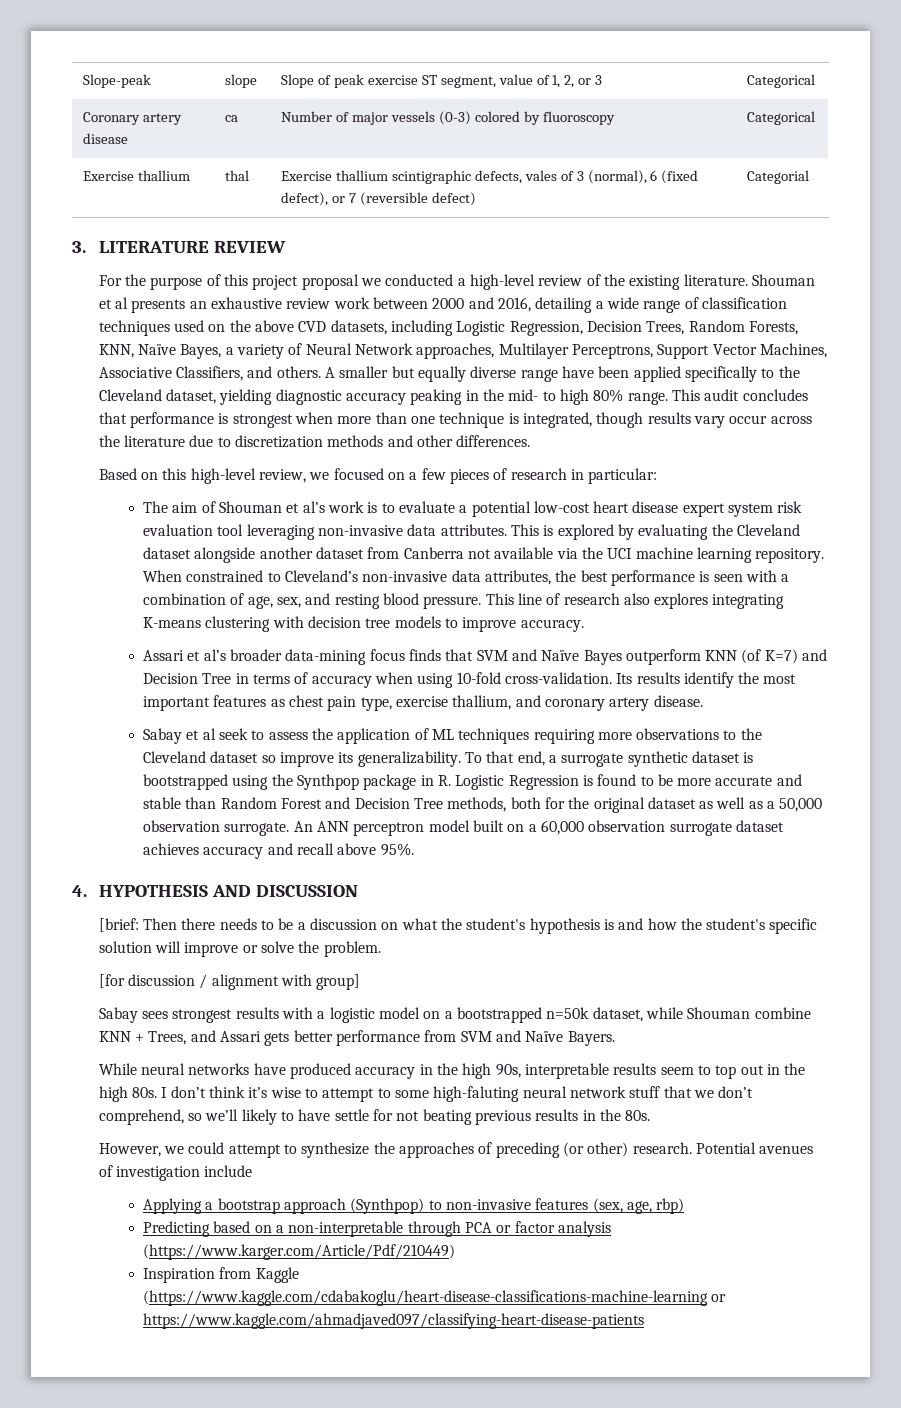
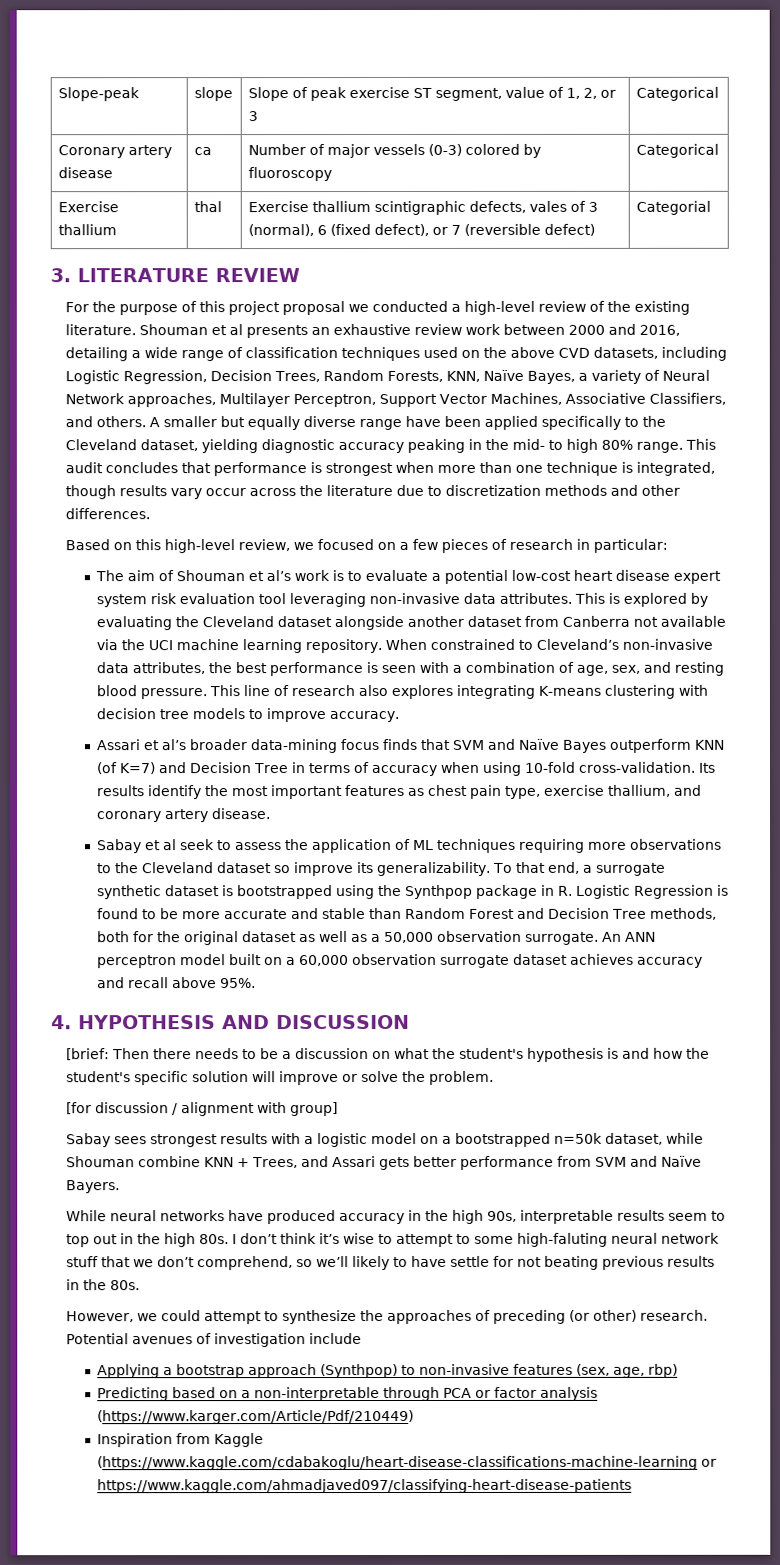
- Shouman et al presents an exhaustive review work between 2000 and 2016, detailing a wide range of classification techniques used on the above CVD datasets, including Logistic Regression, Decision Trees, Random Forests, KNN, Naïve Bayes, a variety of Neural Network approaches, Multilayer Perceptrons, Support Vector Machines, Associative Classifiers, and others.
+ Shouman et al presents an exhaustive review work between 2000 and 2016, detailing a wide range of classification techniques used on the above CVD datasets, including Logistic Regression, Decision Trees, Random Forests, KNN, Naïve Bayes, a variety of Neural Network approaches, Multilayer Perceptron, Support Vector Machines, Associative Classifiers, and others.

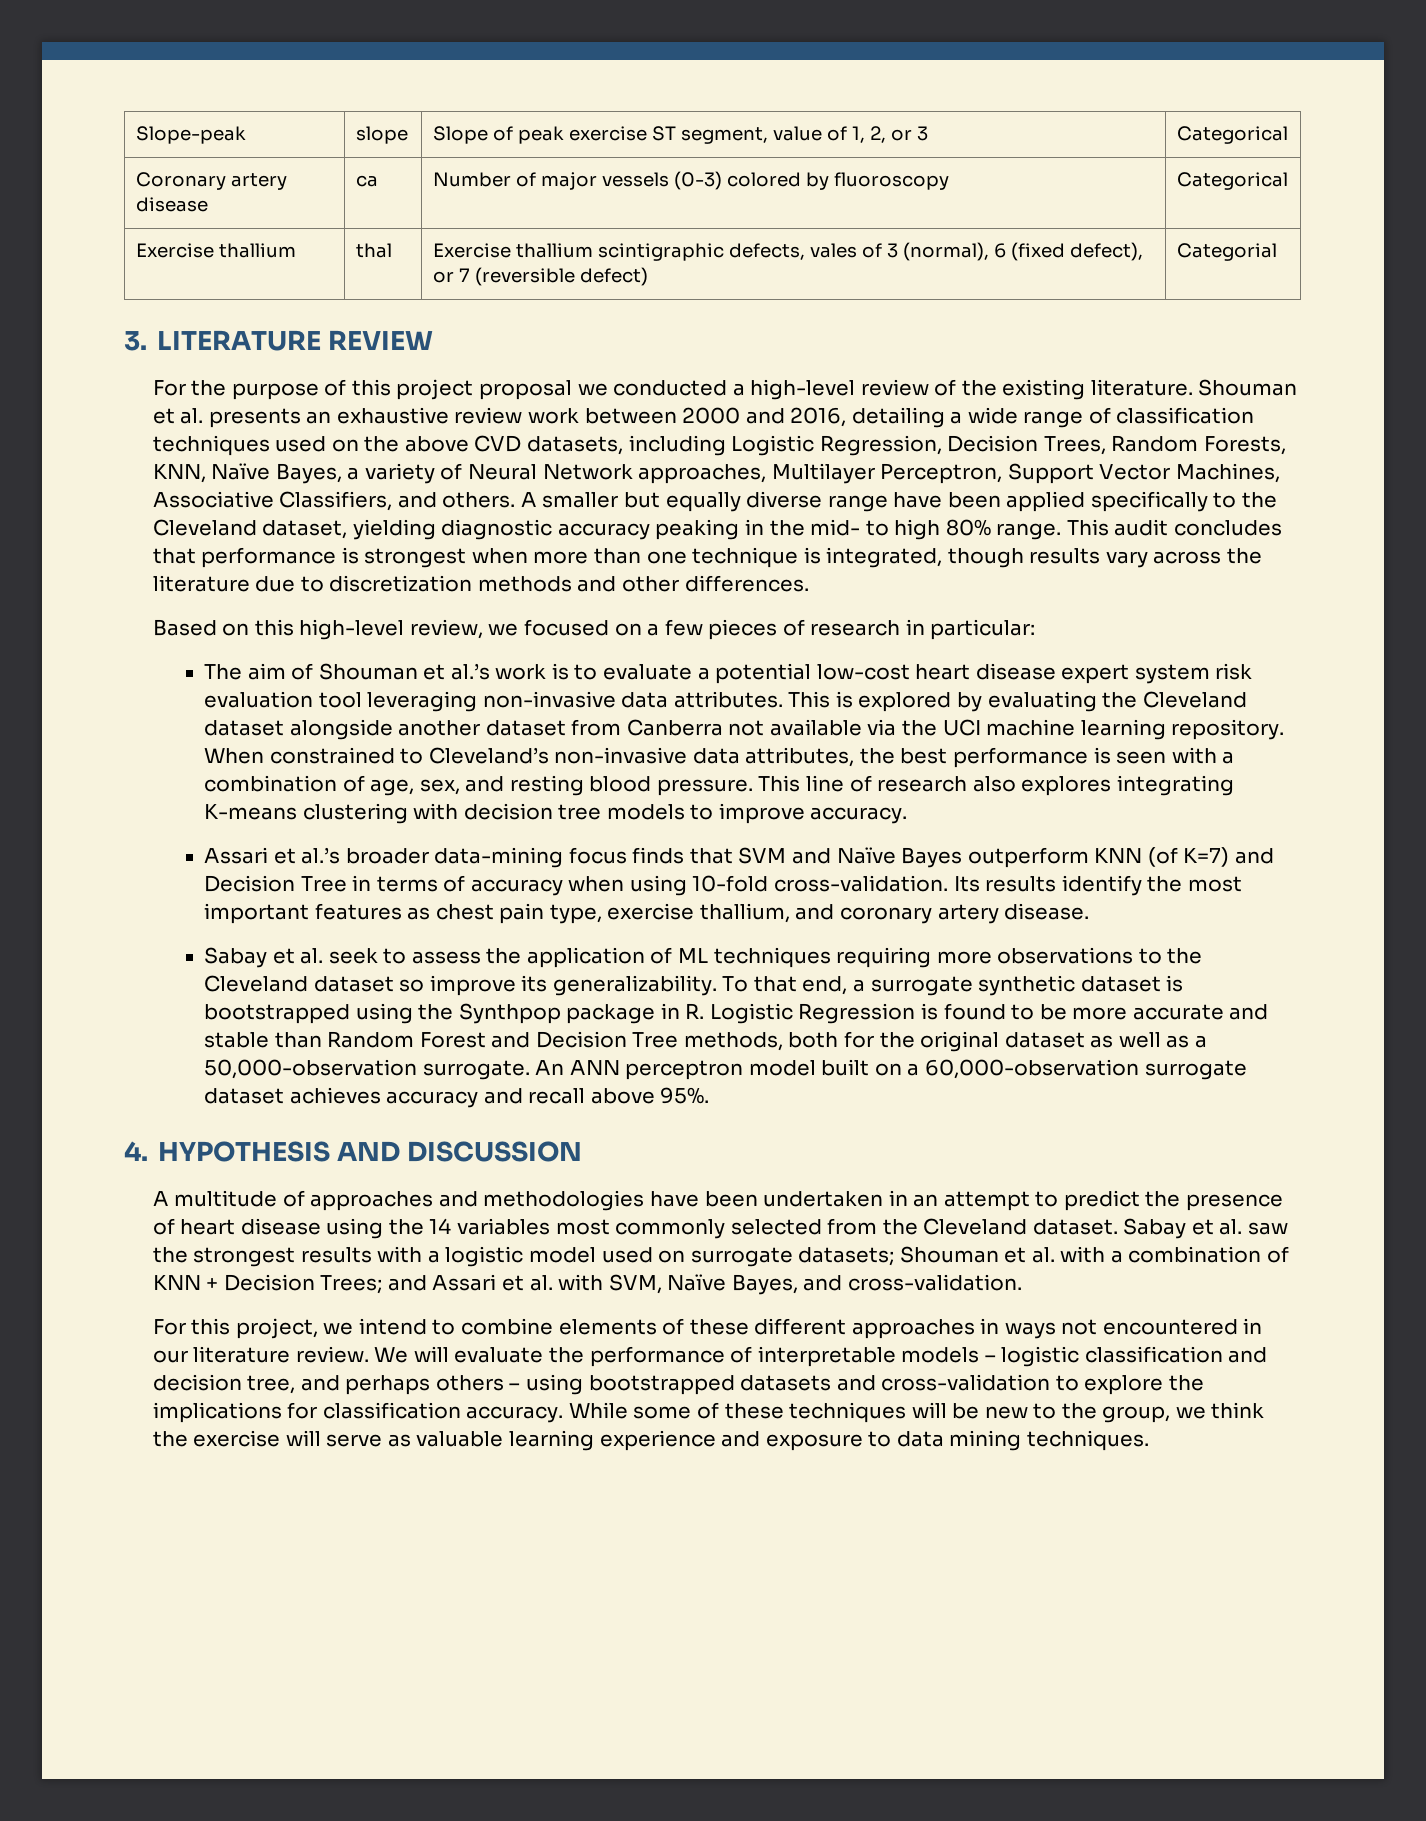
- Shouman et al presents an exhaustive review work between 2000 and 2016, detailing a wide range of classification techniques used on the above CVD datasets, including Logistic Regression, Decision Trees, Random Forests, KNN, Naïve Bayes, a variety of Neural Network approaches, Multilayer Perceptron, Support Vector Machines, Associative Classifiers, and others.
+ Shouman et al. presents an exhaustive review work between 2000 and 2016, detailing a wide range of classification techniques used on the above CVD datasets, including Logistic Regression, Decision Trees, Random Forests, KNN, Naïve Bayes, a variety of Neural Network approaches, Multilayer Perceptron, Support Vector Machines, Associative Classifiers, and others.
- This audit concludes that performance is strongest when more than one technique is integrated, though results vary occur across the literature due to discretization methods and other differences.
+ This audit concludes that performance is strongest when more than one technique is integrated, though results vary across the literature due to discretization methods and other differences.
- The aim of Shouman et al’s work is to evaluate a potential low-cost heart disease expert system risk evaluation tool leveraging non-invasive data attributes.
+ The aim of Shouman et al.’s work is to evaluate a potential low-cost heart disease expert system risk evaluation tool leveraging non-invasive data attributes.
- Assari et al’s broader data-mining focus finds that SVM and Naïve Bayes outperform KNN (of K=7) and Decision Tree in terms of accuracy when using 10-fold cross-validation.
+ Assari et al.’s broader data-mining focus finds that SVM and Naïve Bayes outperform KNN (of K=7) and Decision Tree in terms of accuracy when using 10-fold cross-validation.
- Sabay et al seek to assess the application of ML techniques requiring more observations to the Cleveland dataset so improve its generalizability.
+ Sabay et al. seek to assess the application of ML techniques requiring more observations to the Cleveland dataset so improve its generalizability.
- To that end, a surrogate synthetic dataset is bootstrapped using the Synthpop package in R. Logistic Regression is found to be more accurate and stable than Random Forest and Decision Tree methods, both for the original dataset as well as a 50,000 observation surrogate.
+ To that end, a surrogate synthetic dataset is bootstrapped using the Synthpop package in R. Logistic Regression is found to be more accurate and stable than Random Forest and Decision Tree methods, both for the original dataset as well as a 50,000-observation surrogate.
- An ANN perceptron model built on a 60,000 observation surrogate dataset achieves accuracy and recall above 95%.
+ An ANN perceptron model built on a 60,000-observation surrogate dataset achieves accuracy and recall above 95%.
- [brief: Then there needs to be a discussion on what the student's hypothesis is and how the student's specific solution will improve or solve the problem.
- [for discussion / alignment with group]
- Sabay sees strongest results with a logistic model on a bootstrapped n=50k dataset, while Shouman combine KNN + Trees, and Assari gets better performance from SVM and Naïve Bayers.
- While neural networks have produced accuracy in the high 90s, interpretable results seem to top out in the high 80s. I don’t think it’s wise to attempt to some high-faluting neural network stuff that we don’t comprehend, so we’ll likely to have settle for not beating previous results in the 80s.
- However, we could attempt to synthesize the approaches of preceding (or other) research. Potential avenues of investigation include
- Applying a bootstrap approach (Synthpop) to non-invasive features (sex, age, rbp)
- Predicting based on a non-interpretable through PCA or factor analysis (https://www.karger.com/Article/Pdf/210449)
- Inspiration from Kaggle (https://www.kaggle.com/cdabakoglu/heart-disease-classifications-machine-learning or https://www.kaggle.com/ahmadjaved097/classifying-heart-disease-patients
+ A multitude of approaches and methodologies have been undertaken in an attempt to predict the presence of heart disease using the 14 variables most commonly selected from the Cleveland dataset. Sabay et al. saw the strongest results with a logistic model used on surrogate datasets; Shouman et al. with a combination of KNN + Decision Trees; and Assari et al. with SVM, Naïve Bayes, and cross-validation.
+ For this project, we intend to combine elements of these different approaches in ways not encountered in our literature review. We will evaluate the performance of interpretable models – logistic classification and decision tree, and perhaps others – using bootstrapped datasets and cross-validation to explore the implications for classification accuracy. While some of these techniques will be new to the group, we think the exercise will serve as valuable learning experience and exposure to data mining techniques.

